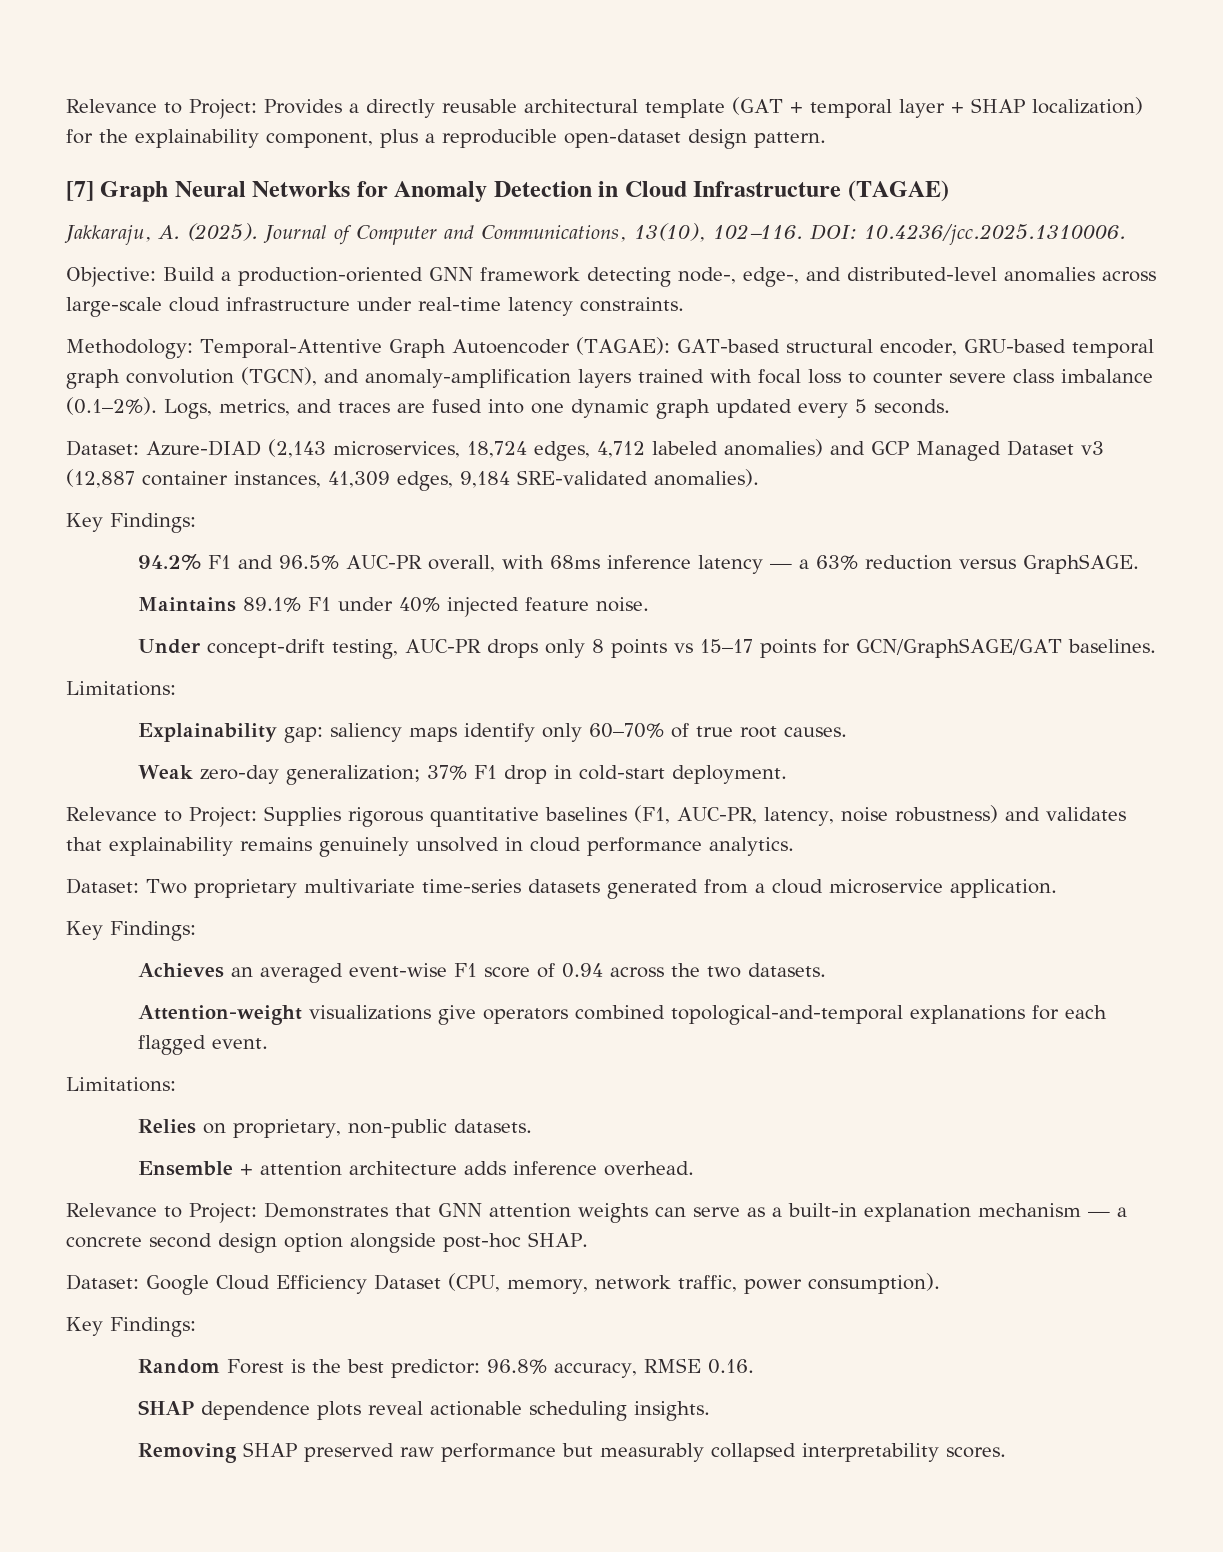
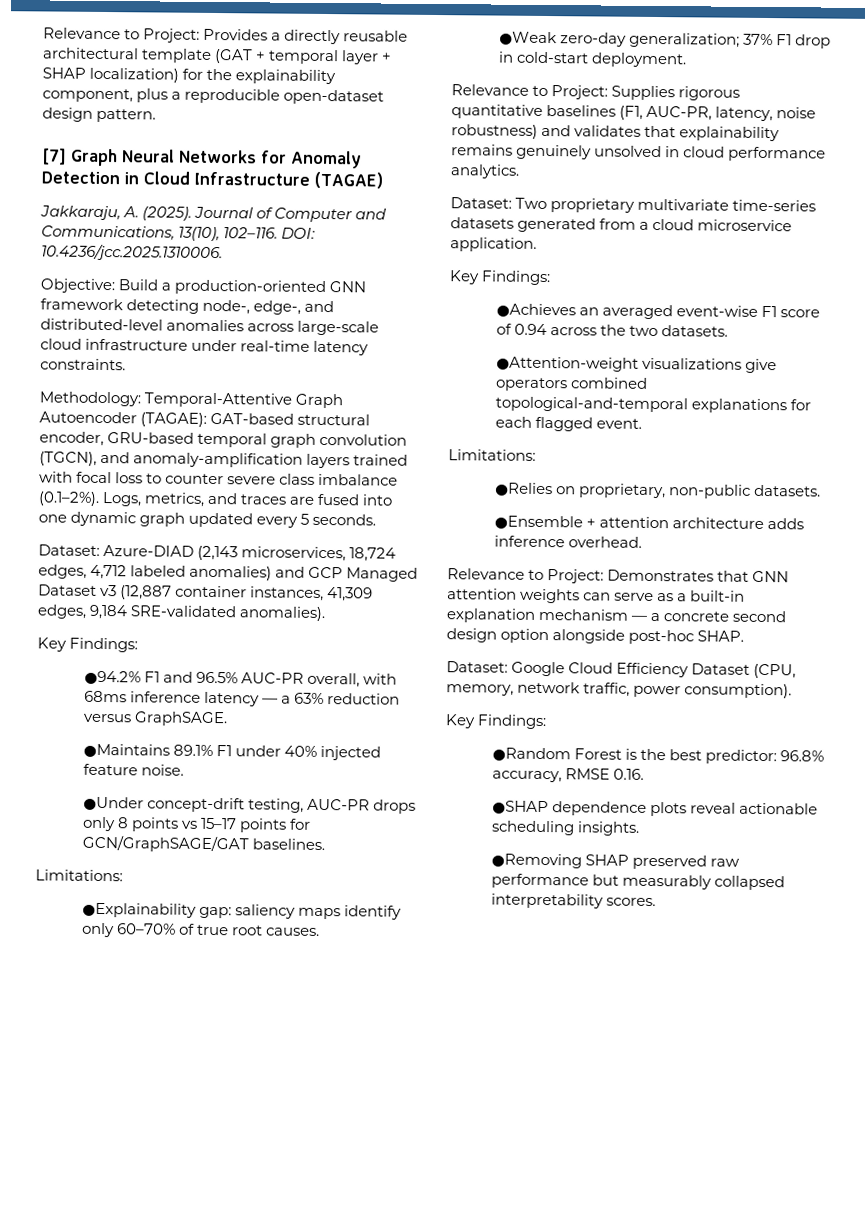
- 94.2% F1 and 96.5% AUC-PR overall, with 68ms inference latency — a 63% reduction versus GraphSAGE.
+ ●94.2% F1 and 96.5% AUC-PR overall, with 68ms inference latency — a 63% reduction versus GraphSAGE.
- Maintains 89.1% F1 under 40% injected feature noise.
+ ●Maintains 89.1% F1 under 40% injected feature noise.
- Under concept-drift testing, AUC-PR drops only 8 points vs 15–17 points for GCN/GraphSAGE/GAT baselines.
+ ●Under concept-drift testing, AUC-PR drops only 8 points vs 15–17 points for GCN/GraphSAGE/GAT baselines.
- Explainability gap: saliency maps identify only 60–70% of true root causes.
+ ●Explainability gap: saliency maps identify only 60–70% of true root causes.
- Weak zero-day generalization; 37% F1 drop in cold-start deployment.
+ ●Weak zero-day generalization; 37% F1 drop in cold-start deployment.
- Achieves an averaged event-wise F1 score of 0.94 across the two datasets.
+ ●Achieves an averaged event-wise F1 score of 0.94 across the two datasets.
- Attention-weight visualizations give operators combined topological-and-temporal explanations for each flagged event.
+ ●Attention-weight visualizations give operators combined topological-and-temporal explanations for each flagged event.
- Relies on proprietary, non-public datasets.
+ ●Relies on proprietary, non-public datasets.
- Ensemble + attention architecture adds inference overhead.
+ ●Ensemble + attention architecture adds inference overhead.
- Random Forest is the best predictor: 96.8% accuracy, RMSE 0.16.
+ ●Random Forest is the best predictor: 96.8% accuracy, RMSE 0.16.
- SHAP dependence plots reveal actionable scheduling insights.
+ ●SHAP dependence plots reveal actionable scheduling insights.
- Removing SHAP preserved raw performance but measurably collapsed interpretability scores.
+ ●Removing SHAP preserved raw performance but measurably collapsed interpretability scores.

